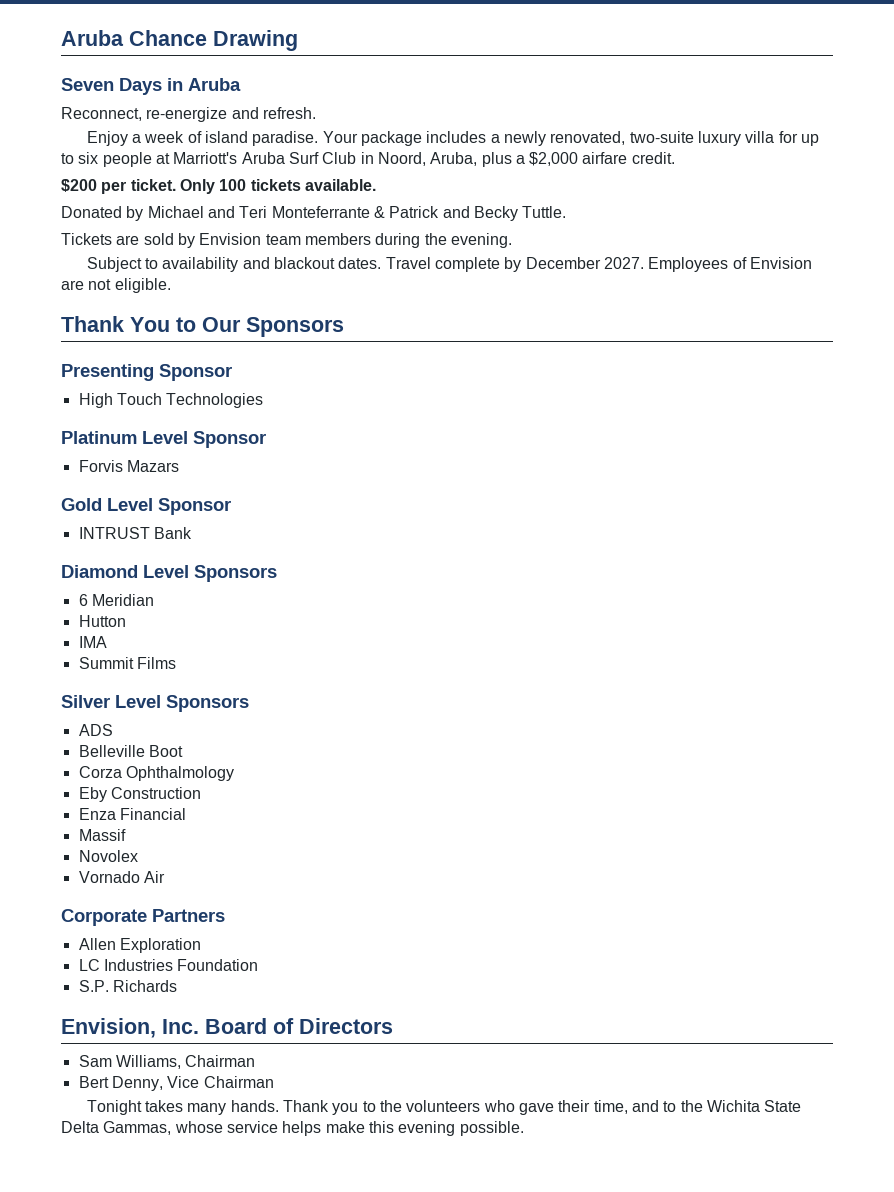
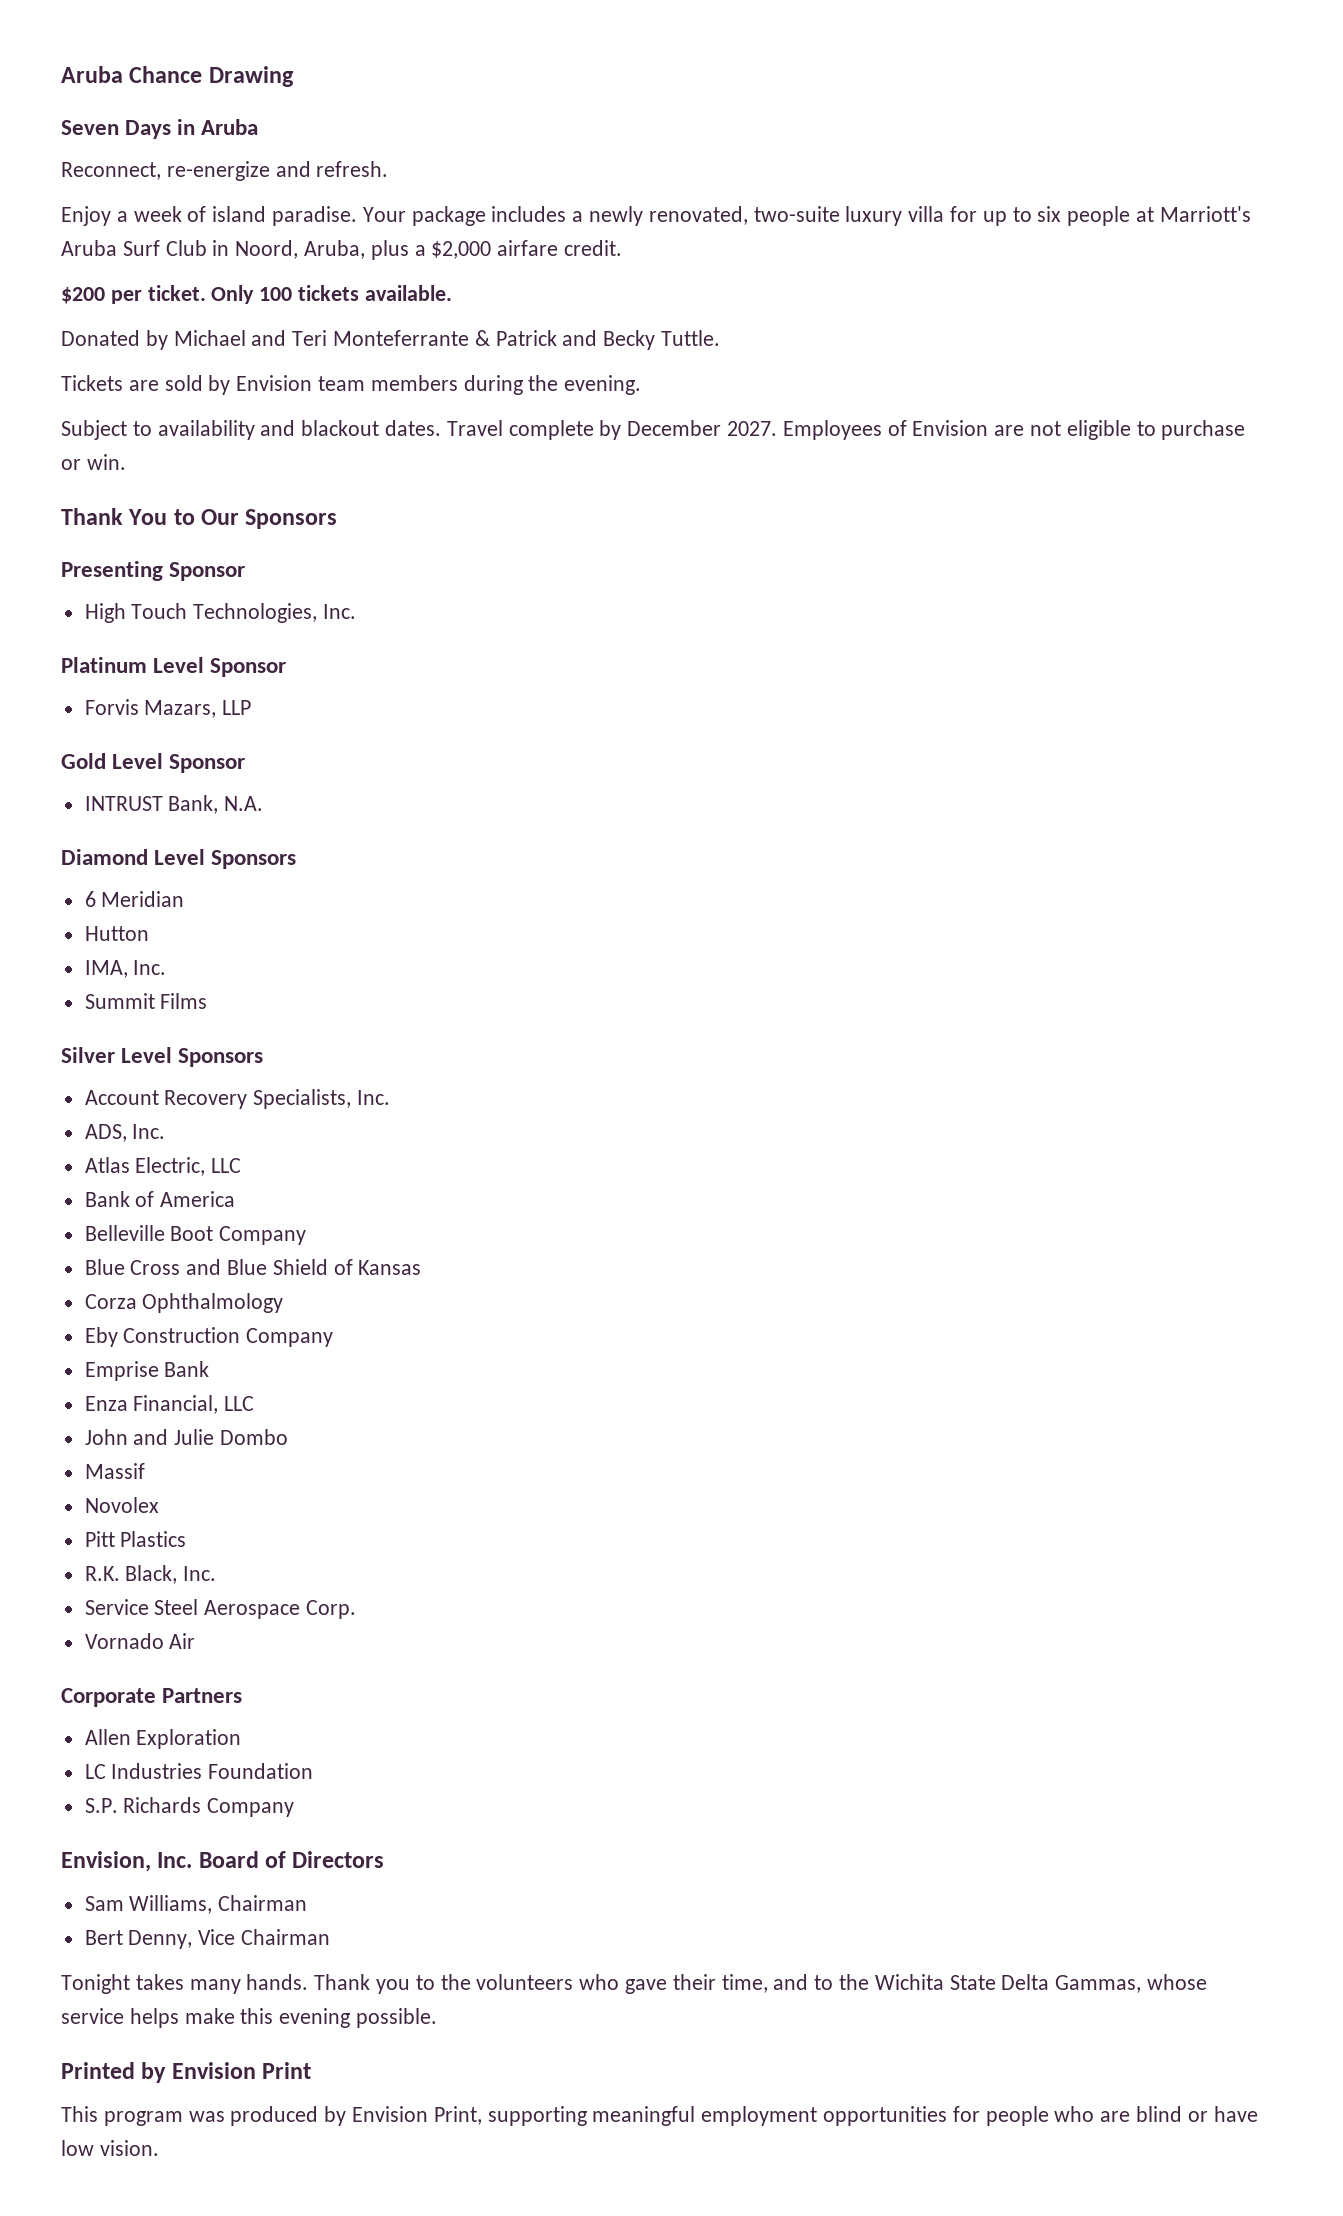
- Employees of Envision are not eligible.
+ Employees of Envision are not eligible to purchase or win.
- High Touch Technologies
+ High Touch Technologies, Inc.
- Forvis Mazars
+ Forvis Mazars, LLP
- INTRUST Bank
+ INTRUST Bank, N.A.
- IMA
+ IMA, Inc.
- ADS
- Belleville Boot
+ Account Recovery Specialists, Inc.
+ ADS, Inc.
+ Atlas Electric, LLC
+ Bank of America
+ Belleville Boot Company
+ Blue Cross and Blue Shield of Kansas
  Corza Ophthalmology
- Eby Construction
- Enza Financial
+ Eby Construction Company
+ Emprise Bank
+ Enza Financial, LLC
+ John and Julie Dombo
  Massif
  Novolex
+ Pitt Plastics
+ R.K. Black, Inc.
+ Service Steel Aerospace Corp.
- S.P. Richards
+ S.P. Richards Company
+ Printed by Envision Print
+ This program was produced by Envision Print, supporting meaningful employment opportunities for people who are blind or have low vision.

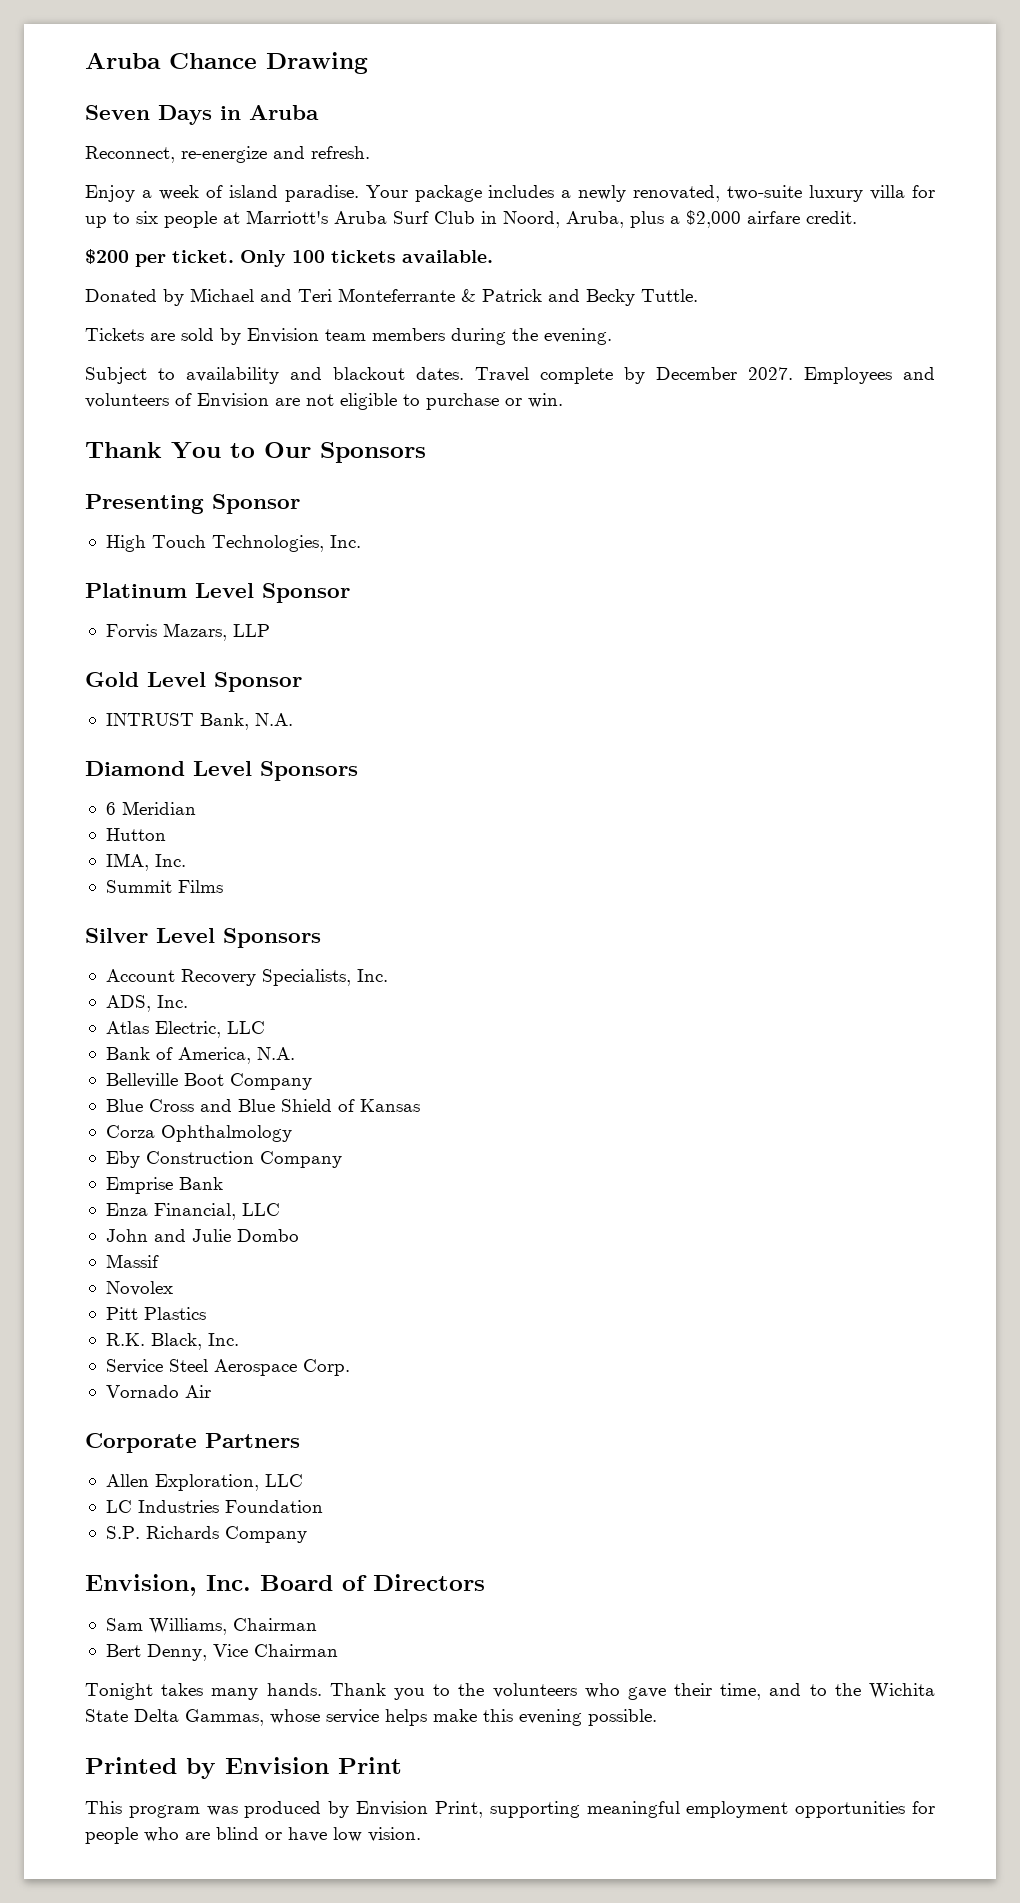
- Employees of Envision are not eligible to purchase or win.
+ Employees and volunteers of Envision are not eligible to purchase or win.
- Bank of America
+ Bank of America, N.A.
- Allen Exploration
+ Allen Exploration, LLC

